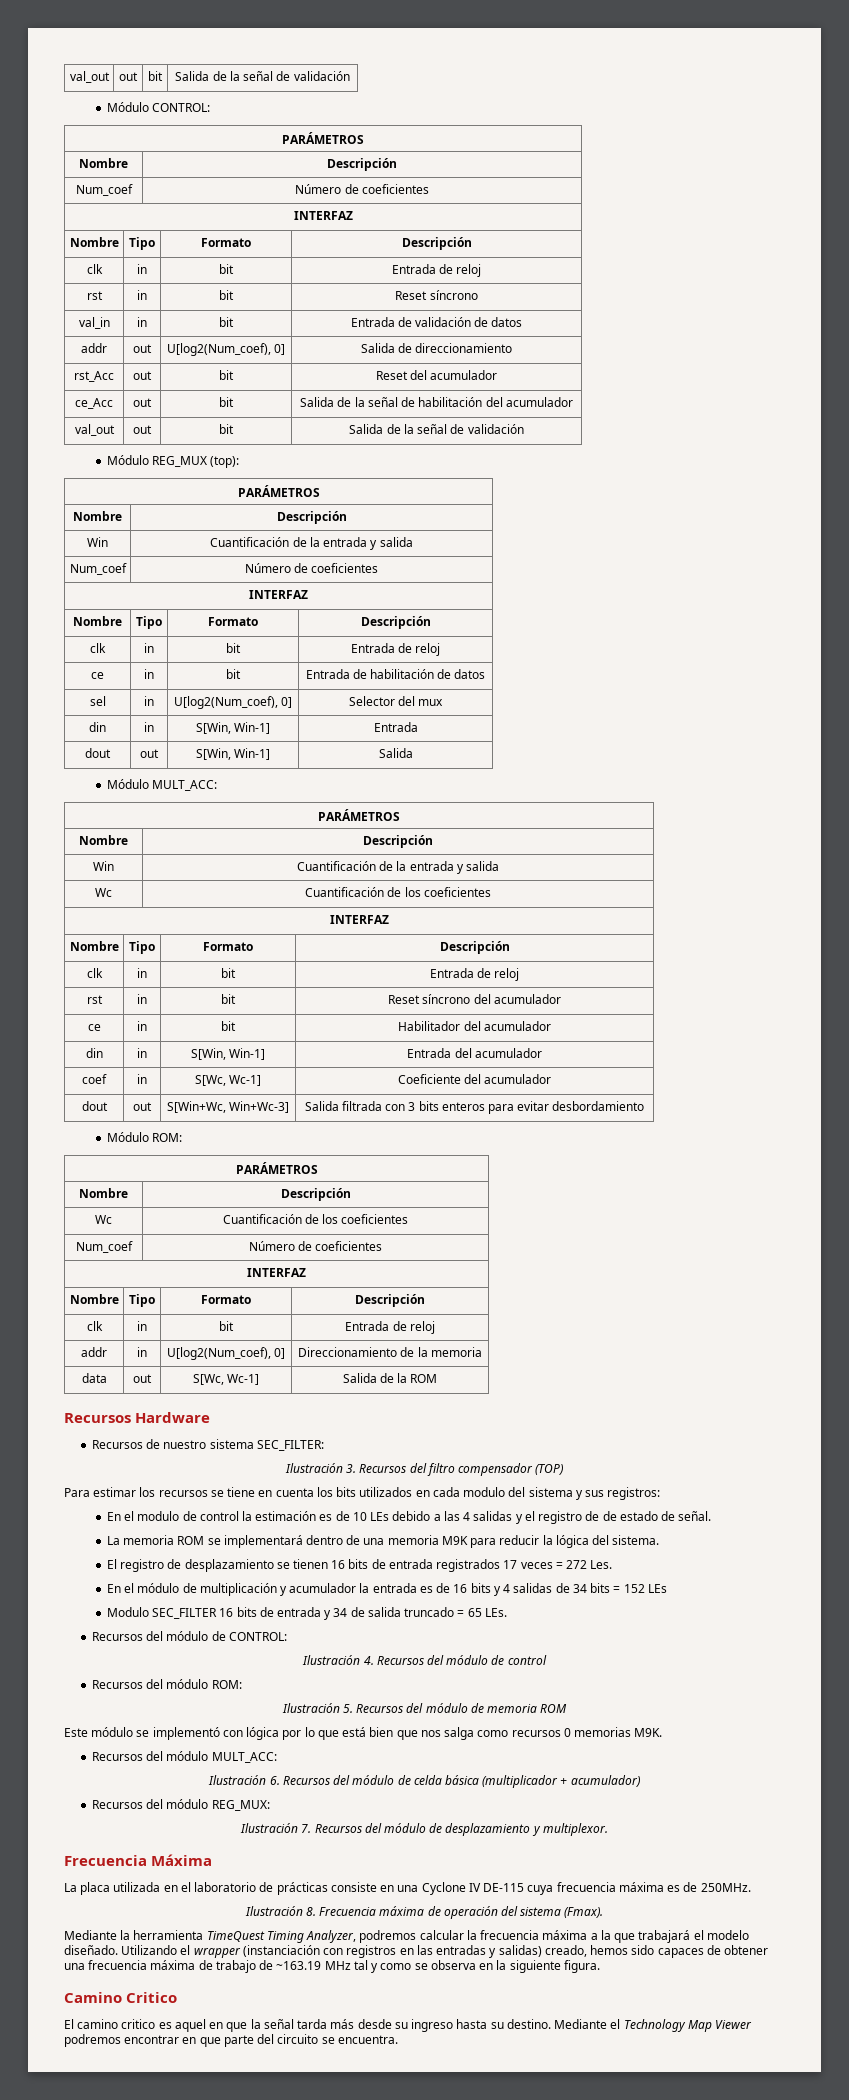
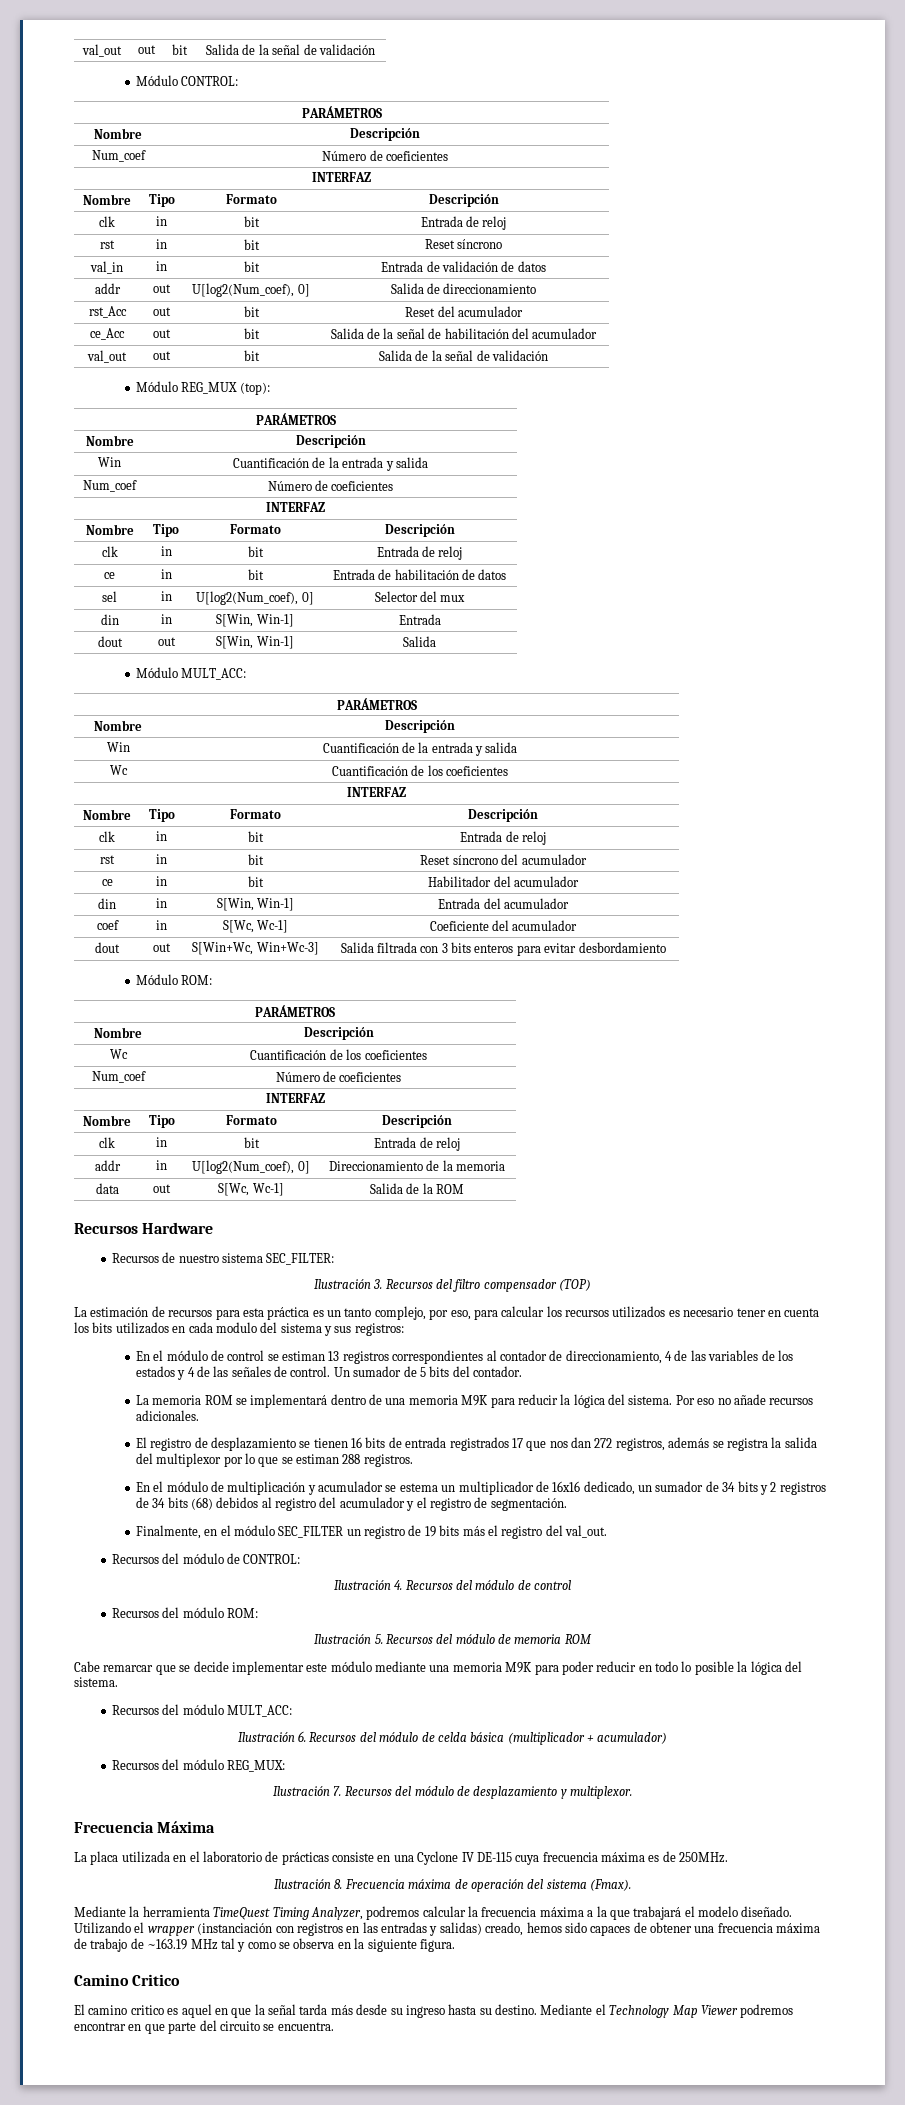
- Para estimar los recursos se tiene en cuenta los bits utilizados en cada modulo del sistema y sus registros:
+ La estimación de recursos para esta práctica es un tanto complejo, por eso, para calcular los recursos utilizados es necesario tener en cuenta los bits utilizados en cada modulo del sistema y sus registros:
- En el modulo de control la estimación es de 10 LEs debido a las 4 salidas y el registro de de estado de señal.
+ En el módulo de control se estiman 13 registros correspondientes al contador de direccionamiento, 4 de las variables de los estados y 4 de las señales de control. Un sumador de 5 bits del contador.
+ Por eso no añade recursos adicionales.
- El registro de desplazamiento se tienen 16 bits de entrada registrados 17 veces = 272 Les.
+ El registro de desplazamiento se tienen 16 bits de entrada registrados 17 que nos dan 272 registros, además se registra la salida del multiplexor por lo que se estiman 288 registros.
- En el módulo de multiplicación y acumulador la entrada es de 16 bits y 4 salidas de 34 bits = 152 LEs
- Modulo SEC_FILTER 16 bits de entrada y 34 de salida truncado = 65 LEs.
+ En el módulo de multiplicación y acumulador se estema un multiplicador de 16x16 dedicado, un sumador de 34 bits y 2 registros de 34 bits (68) debidos al registro del acumulador y el registro de segmentación.
+ Finalmente, en el módulo SEC_FILTER un registro de 19 bits más el registro del val_out.
- Este módulo se implementó con lógica por lo que está bien que nos salga como recursos 0 memorias M9K.
+ Cabe remarcar que se decide implementar este módulo mediante una memoria M9K para poder reducir en todo lo posible la lógica del sistema.

